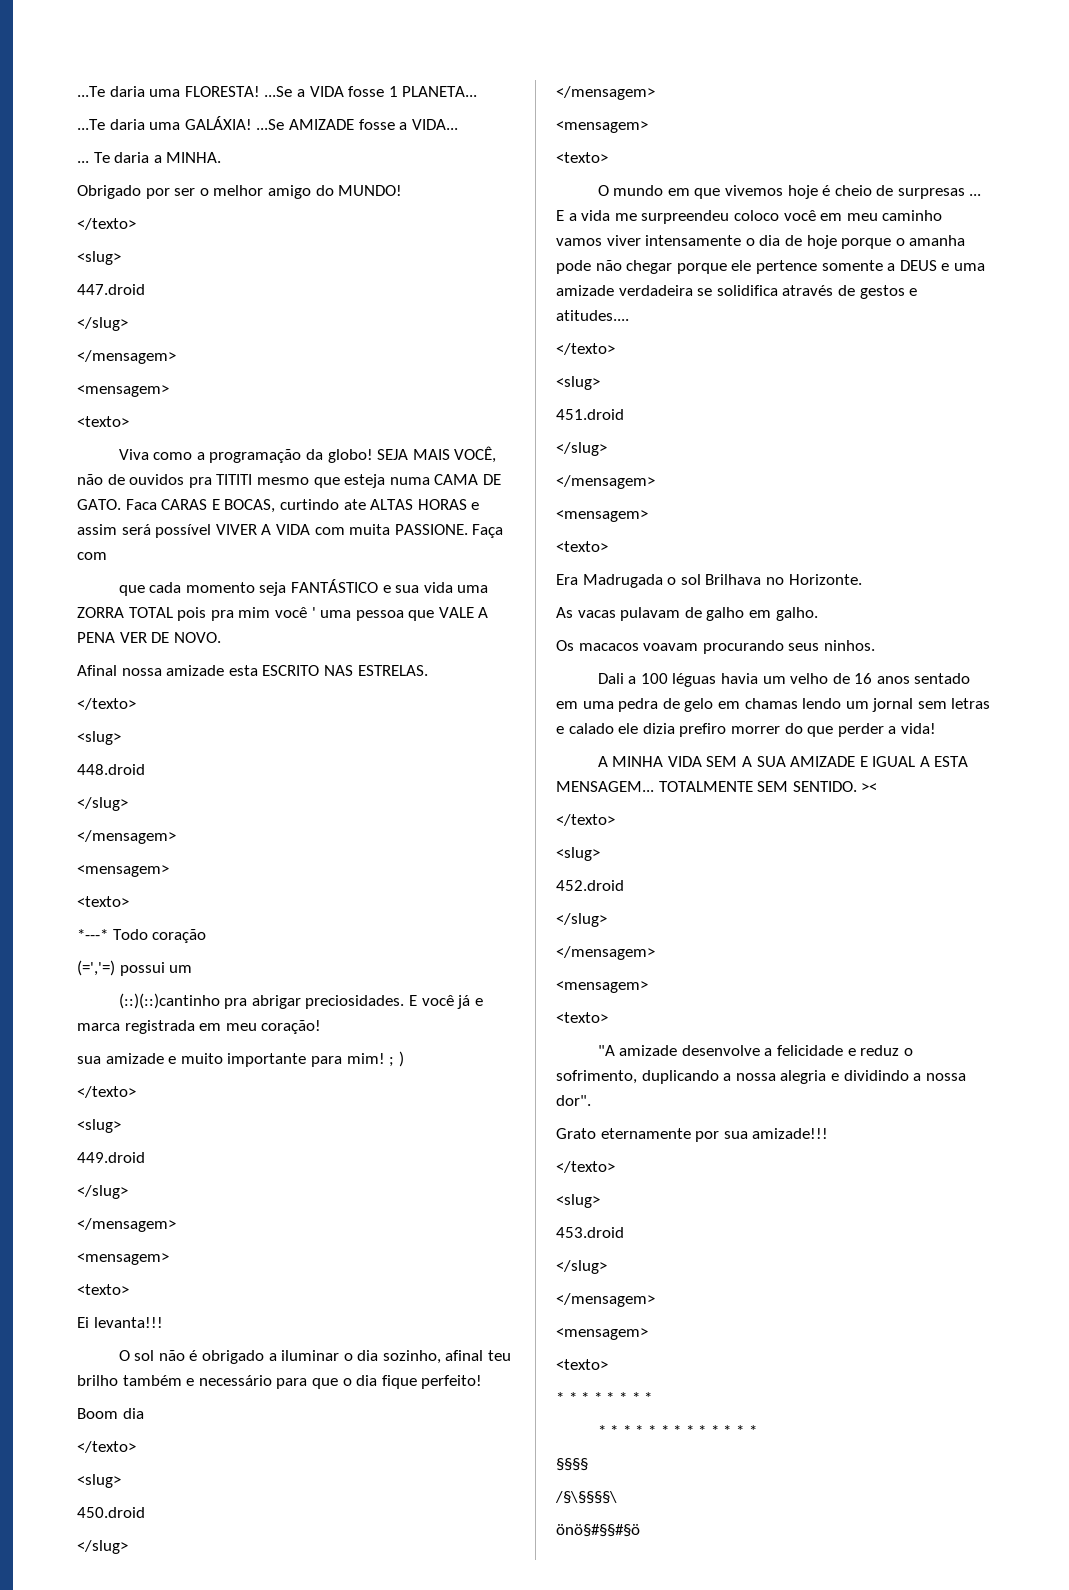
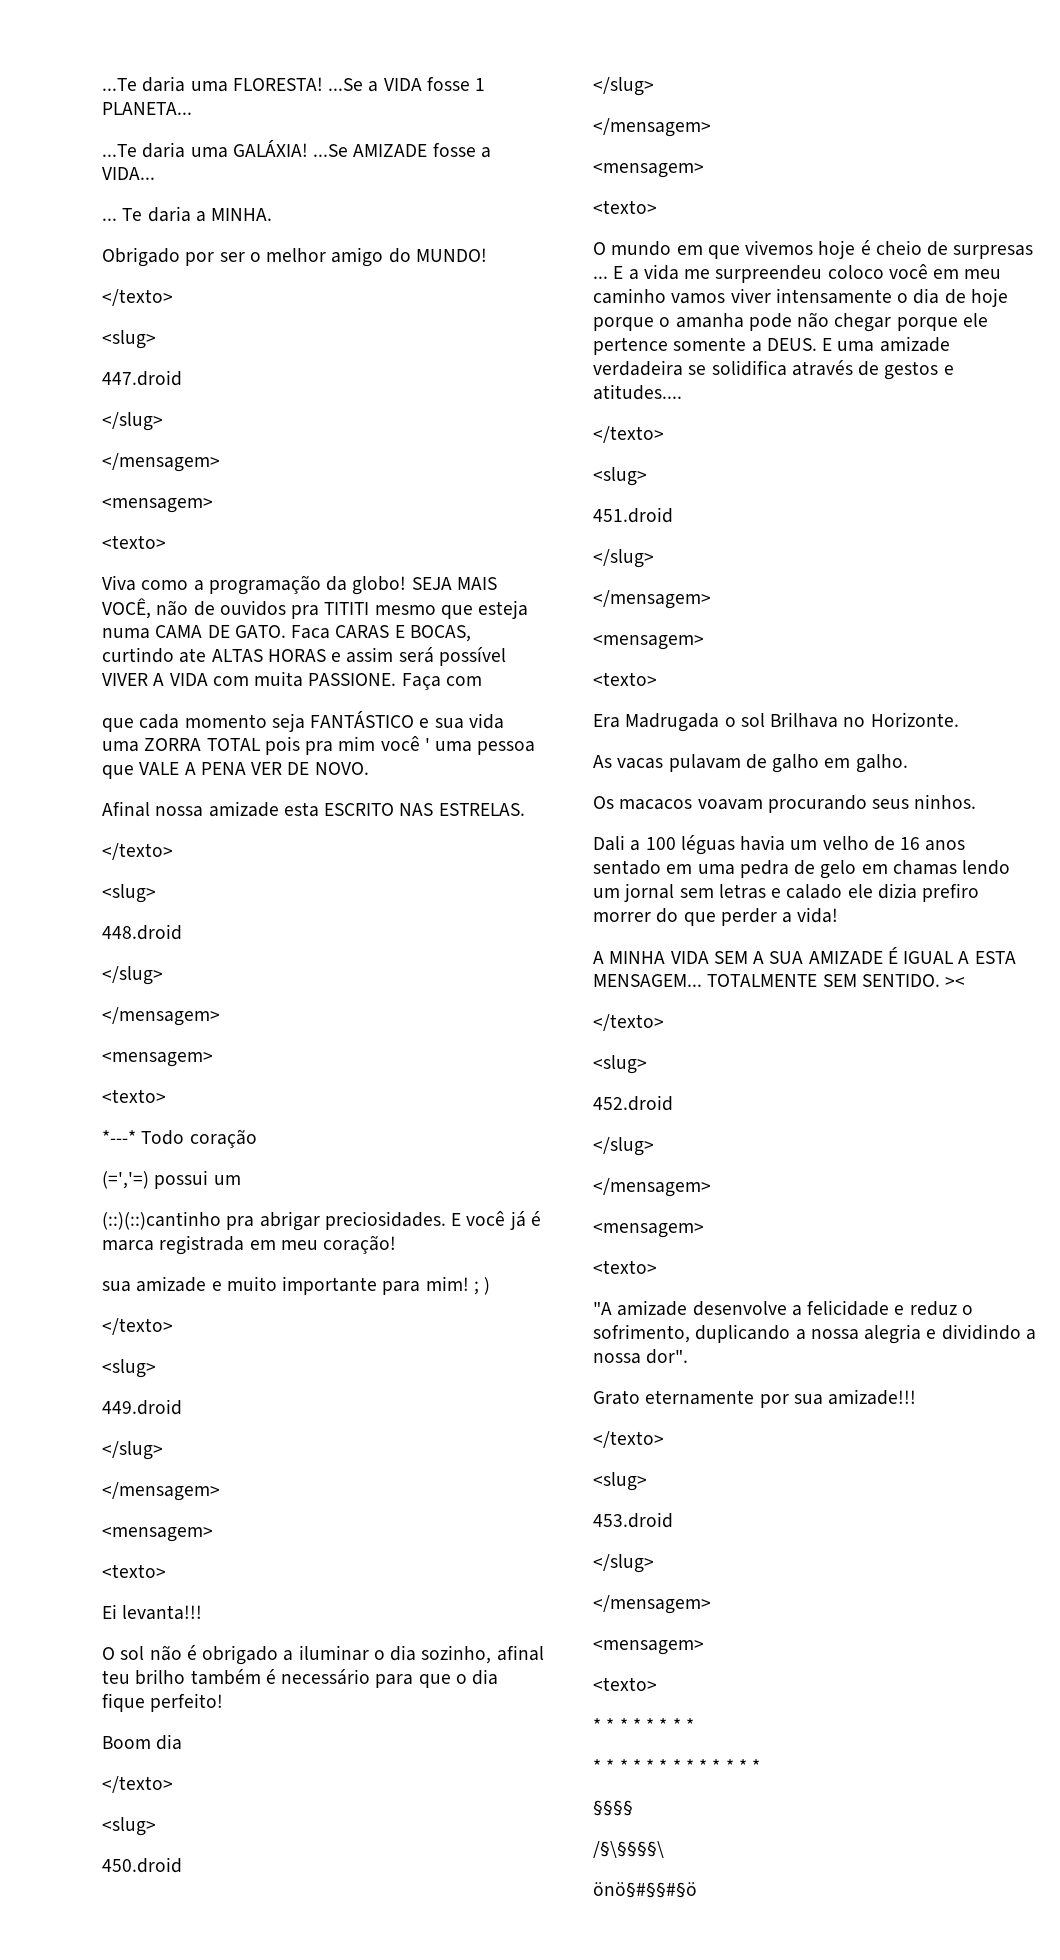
- E você já e marca registrada em meu coração!
+ E você já é marca registrada em meu coração!
- O sol não é obrigado a iluminar o dia sozinho, afinal teu brilho também e necessário para que o dia fique perfeito!
+ O sol não é obrigado a iluminar o dia sozinho, afinal teu brilho também é necessário para que o dia fique perfeito!
- E a vida me surpreendeu coloco você em meu caminho vamos viver intensamente o dia de hoje porque o amanha pode não chegar porque ele pertence somente a DEUS e uma amizade verdadeira se solidifica através de gestos e atitudes....
+ E a vida me surpreendeu coloco você em meu caminho vamos viver intensamente o dia de hoje porque o amanha pode não chegar porque ele pertence somente a DEUS. E uma amizade verdadeira se solidifica através de gestos e atitudes....
- A MINHA VIDA SEM A SUA AMIZADE E IGUAL A ESTA MENSAGEM...
+ A MINHA VIDA SEM A SUA AMIZADE É IGUAL A ESTA MENSAGEM...

